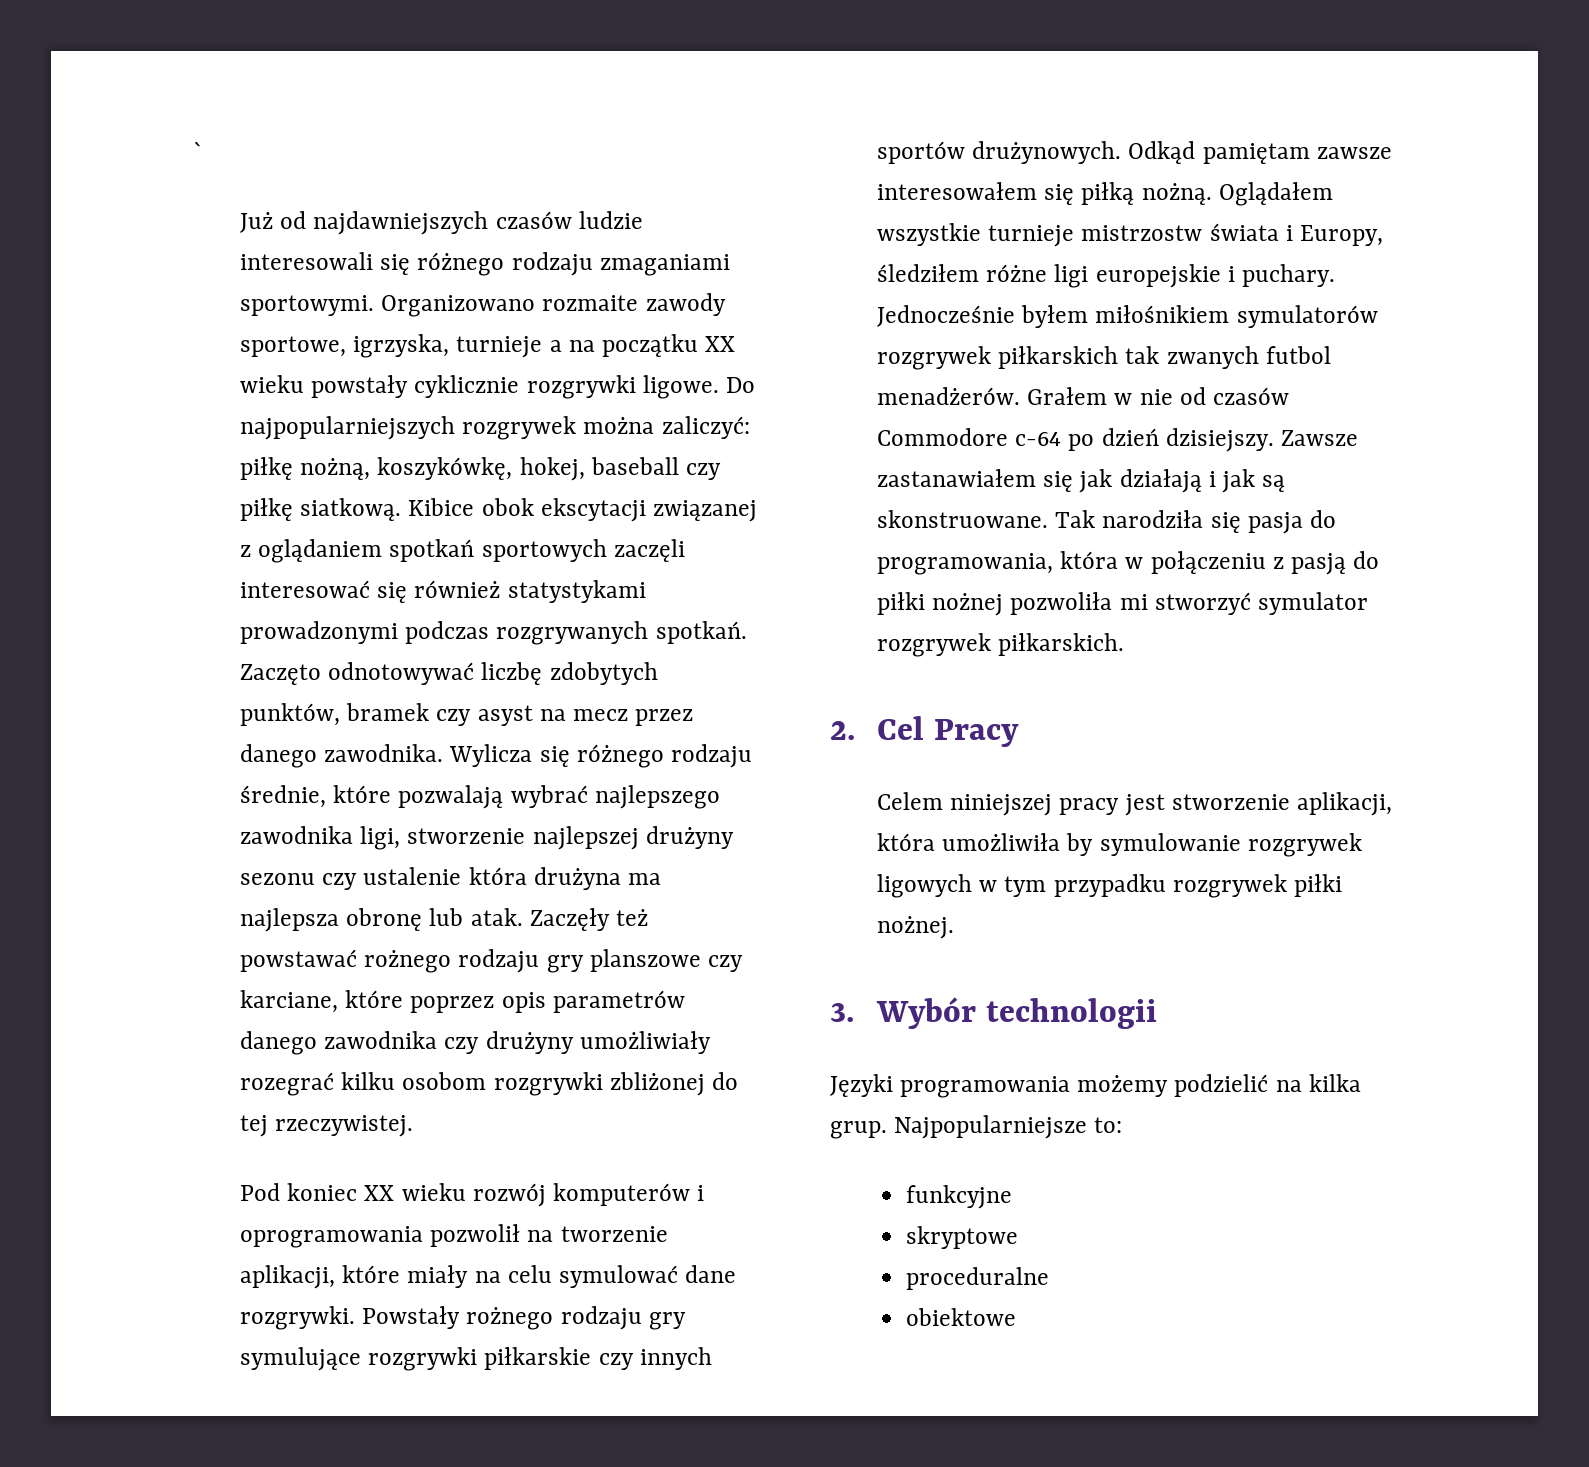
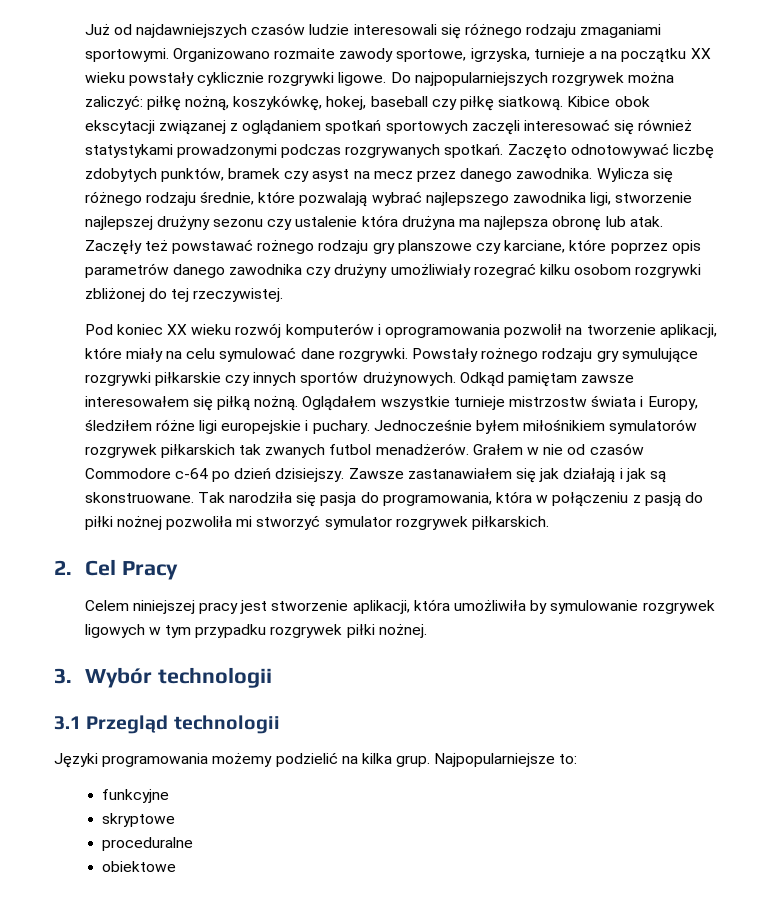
- `
+ 3.1 Przegląd technologii

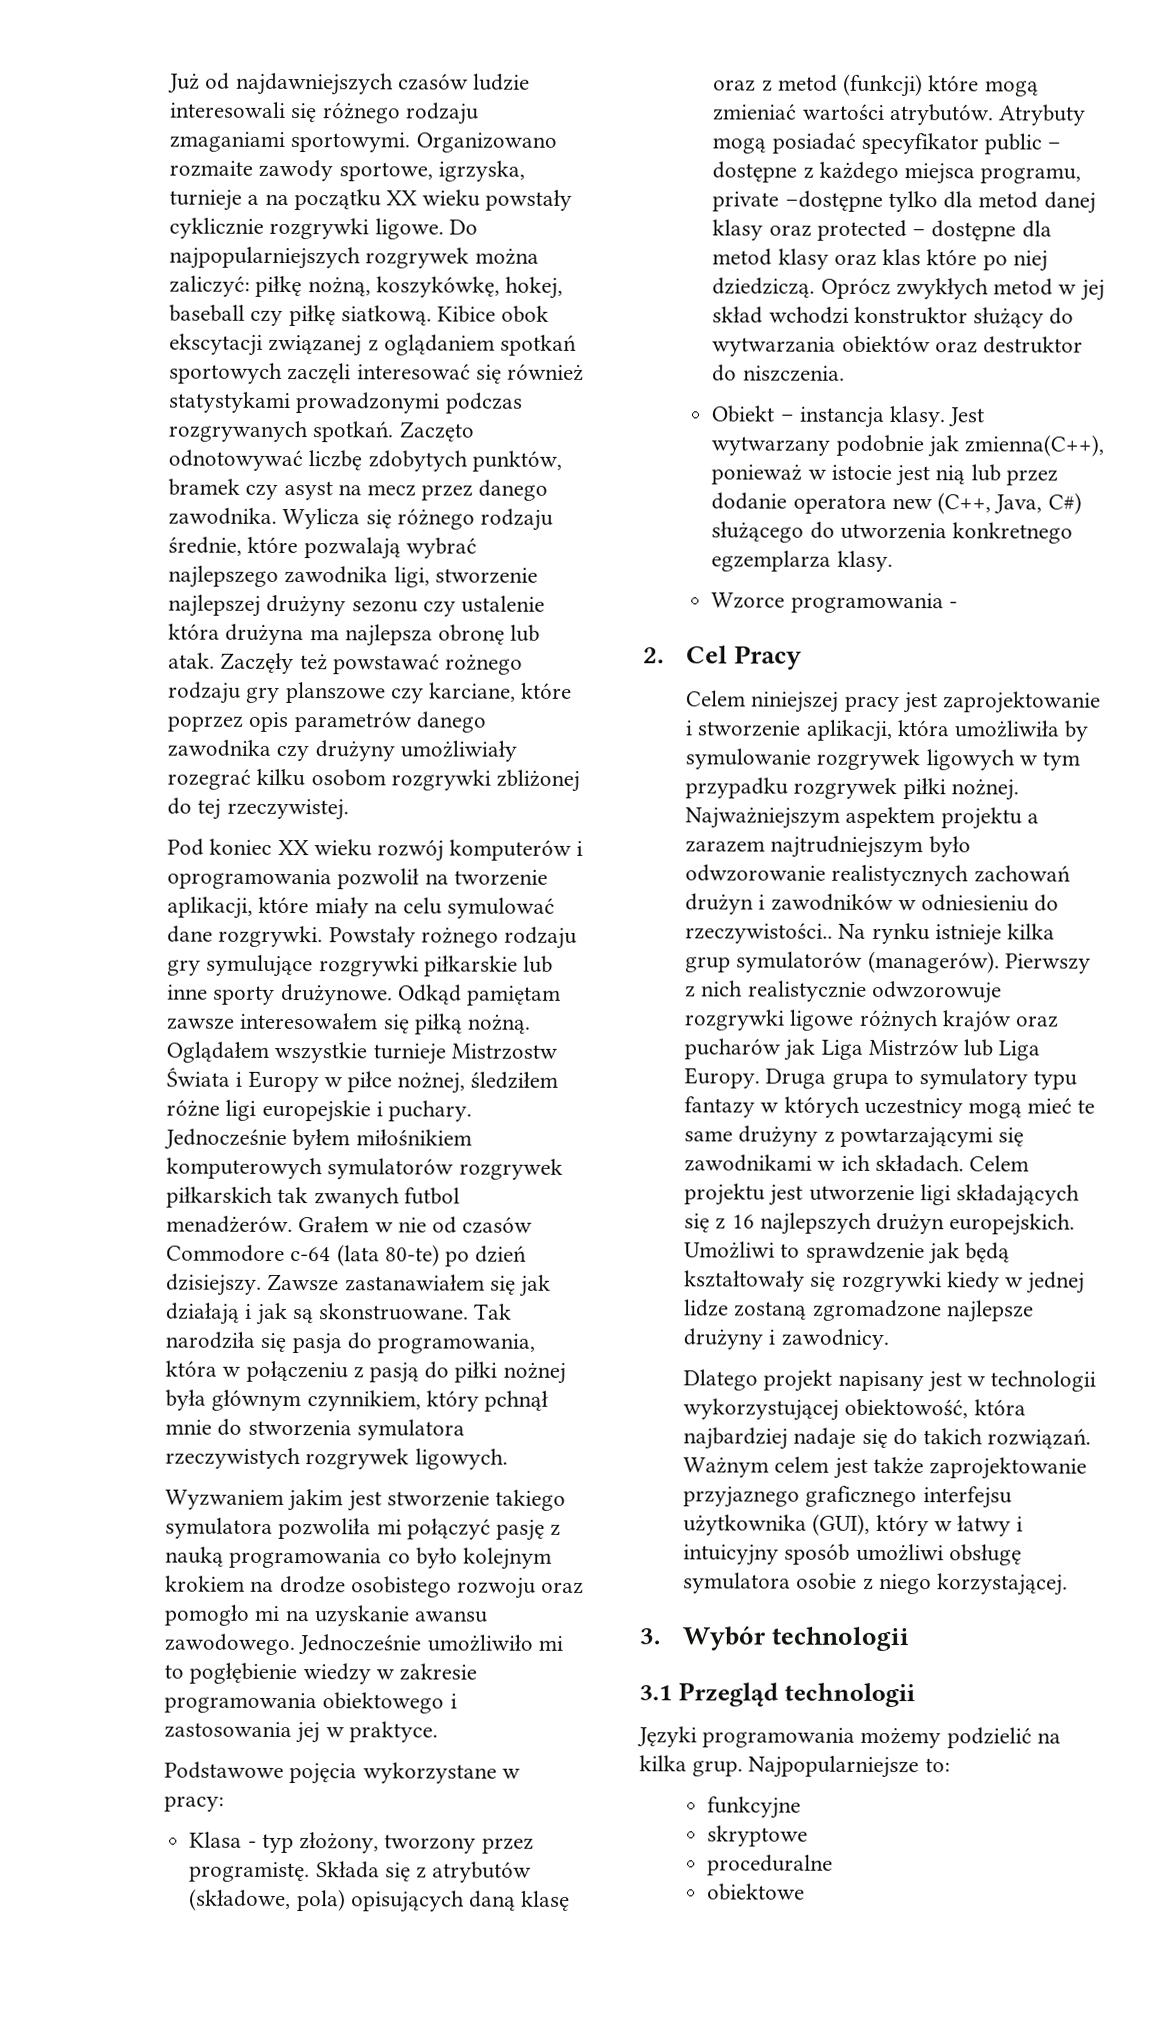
- Powstały rożnego rodzaju gry symulujące rozgrywki piłkarskie czy innych sportów drużynowych.
+ Powstały rożnego rodzaju gry symulujące rozgrywki piłkarskie lub inne sporty drużynowe.
- Oglądałem wszystkie turnieje mistrzostw świata i Europy, śledziłem różne ligi europejskie i puchary.
+ Oglądałem wszystkie turnieje Mistrzostw Świata i Europy w piłce nożnej, śledziłem różne ligi europejskie i puchary.
- Jednocześnie byłem miłośnikiem symulatorów rozgrywek piłkarskich tak zwanych futbol menadżerów.
+ Jednocześnie byłem miłośnikiem komputerowych symulatorów rozgrywek piłkarskich tak zwanych futbol menadżerów.
- Grałem w nie od czasów Commodore c-64 po dzień dzisiejszy.
+ Grałem w nie od czasów Commodore c-64 (lata 80-te) po dzień dzisiejszy.
- Tak narodziła się pasja do programowania, która w połączeniu z pasją do piłki nożnej pozwoliła mi stworzyć symulator rozgrywek piłkarskich.
+ Tak narodziła się pasja do programowania, która w połączeniu z pasją do piłki nożnej była głównym czynnikiem, który pchnął mnie do stworzenia symulatora rzeczywistych rozgrywek ligowych.
+ Wyzwaniem jakim jest stworzenie takiego symulatora pozwoliła mi połączyć pasję z nauką programowania co było kolejnym krokiem na drodze osobistego rozwoju oraz pomogło mi na uzyskanie awansu zawodowego. Jednocześnie umożliwiło mi to pogłębienie wiedzy w zakresie programowania obiektowego i zastosowania jej w praktyce.
+ Podstawowe pojęcia wykorzystane w pracy:
+ Klasa - typ złożony, tworzony przez programistę. Składa się z atrybutów (składowe, pola) opisujących daną klasę oraz z metod (funkcji) które mogą zmieniać wartości atrybutów. Atrybuty mogą posiadać specyfikator public – dostępne z każdego miejsca programu, private –dostępne tylko dla metod danej klasy oraz protected – dostępne dla metod klasy oraz klas które po niej dziedziczą. Oprócz zwykłych metod w jej skład wchodzi konstruktor służący do wytwarzania obiektów oraz destruktor do niszczenia.
+ Obiekt – instancja klasy. Jest wytwarzany podobnie jak zmienna(C++), ponieważ w istocie jest nią lub przez dodanie operatora new (C++, Java, C#) służącego do utworzenia konkretnego egzemplarza klasy.
+ Wzorce programowania -
- Celem niniejszej pracy jest stworzenie aplikacji, która umożliwiła by symulowanie rozgrywek ligowych w tym przypadku rozgrywek piłki nożnej.
+ Celem niniejszej pracy jest zaprojektowanie i stworzenie aplikacji, która umożliwiła by symulowanie rozgrywek ligowych w tym przypadku rozgrywek piłki nożnej. Najważniejszym aspektem projektu a zarazem najtrudniejszym było odwzorowanie realistycznych zachowań drużyn i zawodników w odniesieniu do rzeczywistości.. Na rynku istnieje kilka grup symulatorów (managerów). Pierwszy z nich realistycznie odwzorowuje rozgrywki ligowe różnych krajów oraz pucharów jak Liga Mistrzów lub Liga Europy. Druga grupa to symulatory typu fantazy w których uczestnicy mogą mieć te same drużyny z powtarzającymi się zawodnikami w ich składach. Celem projektu jest utworzenie ligi składających się z 16 najlepszych drużyn europejskich. Umożliwi to sprawdzenie jak będą kształtowały się rozgrywki kiedy w jednej lidze zostaną zgromadzone najlepsze drużyny i zawodnicy.
+ Dlatego projekt napisany jest w technologii wykorzystującej obiektowość, która najbardziej nadaje się do takich rozwiązań. Ważnym celem jest także zaprojektowanie przyjaznego graficznego interfejsu użytkownika (GUI), który w łatwy i intuicyjny sposób umożliwi obsługę symulatora osobie z niego korzystającej.

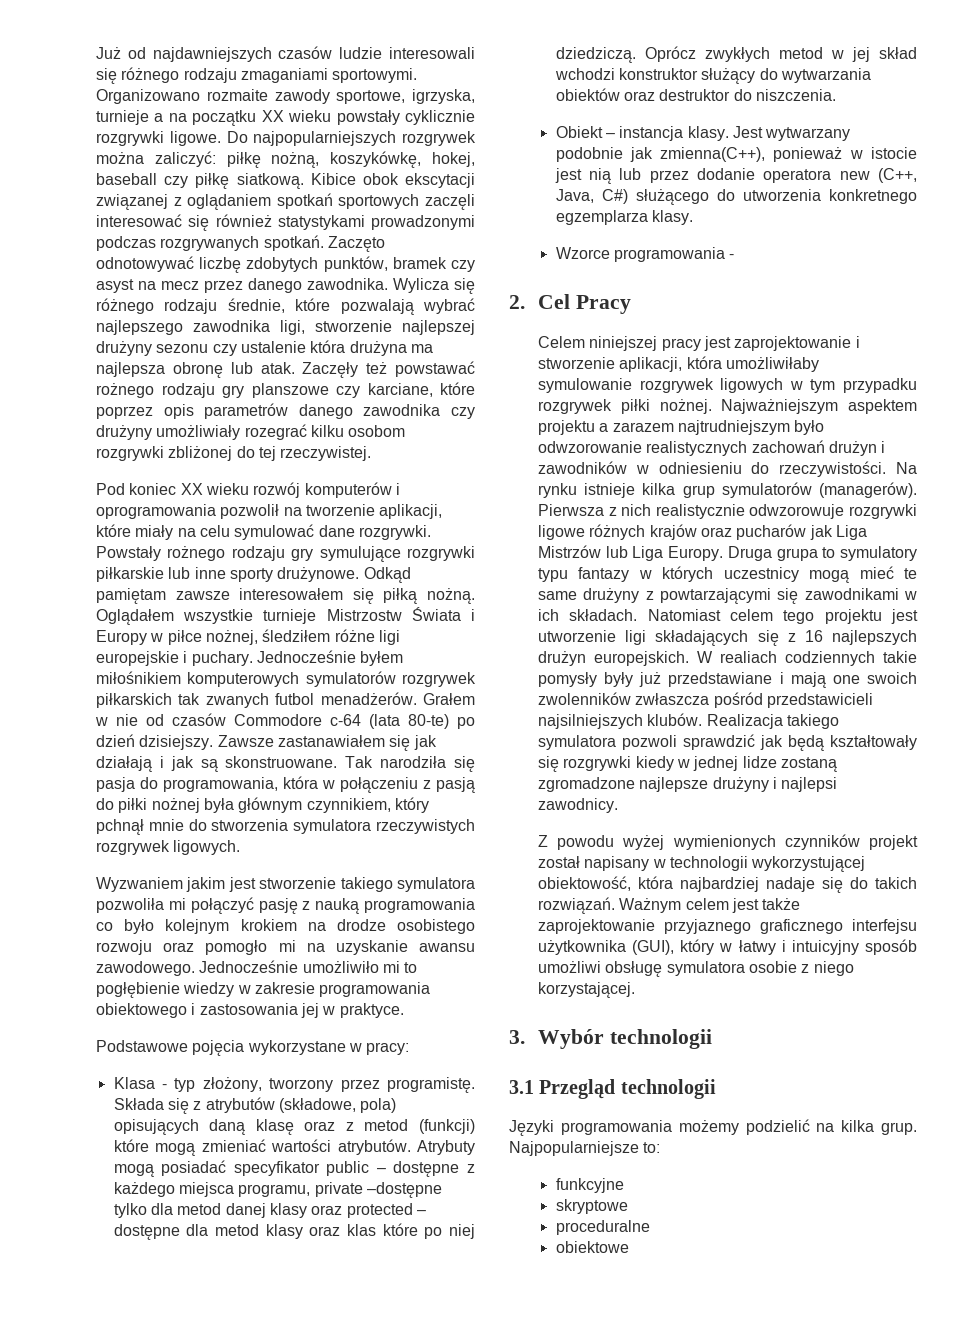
- Celem niniejszej pracy jest zaprojektowanie i stworzenie aplikacji, która umożliwiła by symulowanie rozgrywek ligowych w tym przypadku rozgrywek piłki nożnej.
+ Celem niniejszej pracy jest zaprojektowanie i stworzenie aplikacji, która umożliwiłaby symulowanie rozgrywek ligowych w tym przypadku rozgrywek piłki nożnej.
- Najważniejszym aspektem projektu a zarazem najtrudniejszym było odwzorowanie realistycznych zachowań drużyn i zawodników w odniesieniu do rzeczywistości..
+ Najważniejszym aspektem projektu a zarazem najtrudniejszym było odwzorowanie realistycznych zachowań drużyn i zawodników w odniesieniu do rzeczywistości.
- Pierwszy z nich realistycznie odwzorowuje rozgrywki ligowe różnych krajów oraz pucharów jak Liga Mistrzów lub Liga Europy.
+ Pierwsza z nich realistycznie odwzorowuje rozgrywki ligowe różnych krajów oraz pucharów jak Liga Mistrzów lub Liga Europy.
- Celem projektu jest utworzenie ligi składających się z 16 najlepszych drużyn europejskich.
+ Natomiast celem tego projektu jest utworzenie ligi składających się z 16 najlepszych drużyn europejskich.
- Umożliwi to sprawdzenie jak będą kształtowały się rozgrywki kiedy w jednej lidze zostaną zgromadzone najlepsze drużyny i zawodnicy.
+ W realiach codziennych takie pomysły były już przedstawiane i mają one swoich zwolenników zwłaszcza pośród przedstawicieli najsilniejszych klubów. Realizacja takiego symulatora pozwoli sprawdzić jak będą kształtowały się rozgrywki kiedy w jednej lidze zostaną zgromadzone najlepsze drużyny i najlepsi zawodnicy.
- Dlatego projekt napisany jest w technologii wykorzystującej obiektowość, która najbardziej nadaje się do takich rozwiązań.
+ Z powodu wyżej wymienionych czynników projekt został napisany w technologii wykorzystującej obiektowość, która najbardziej nadaje się do takich rozwiązań.

